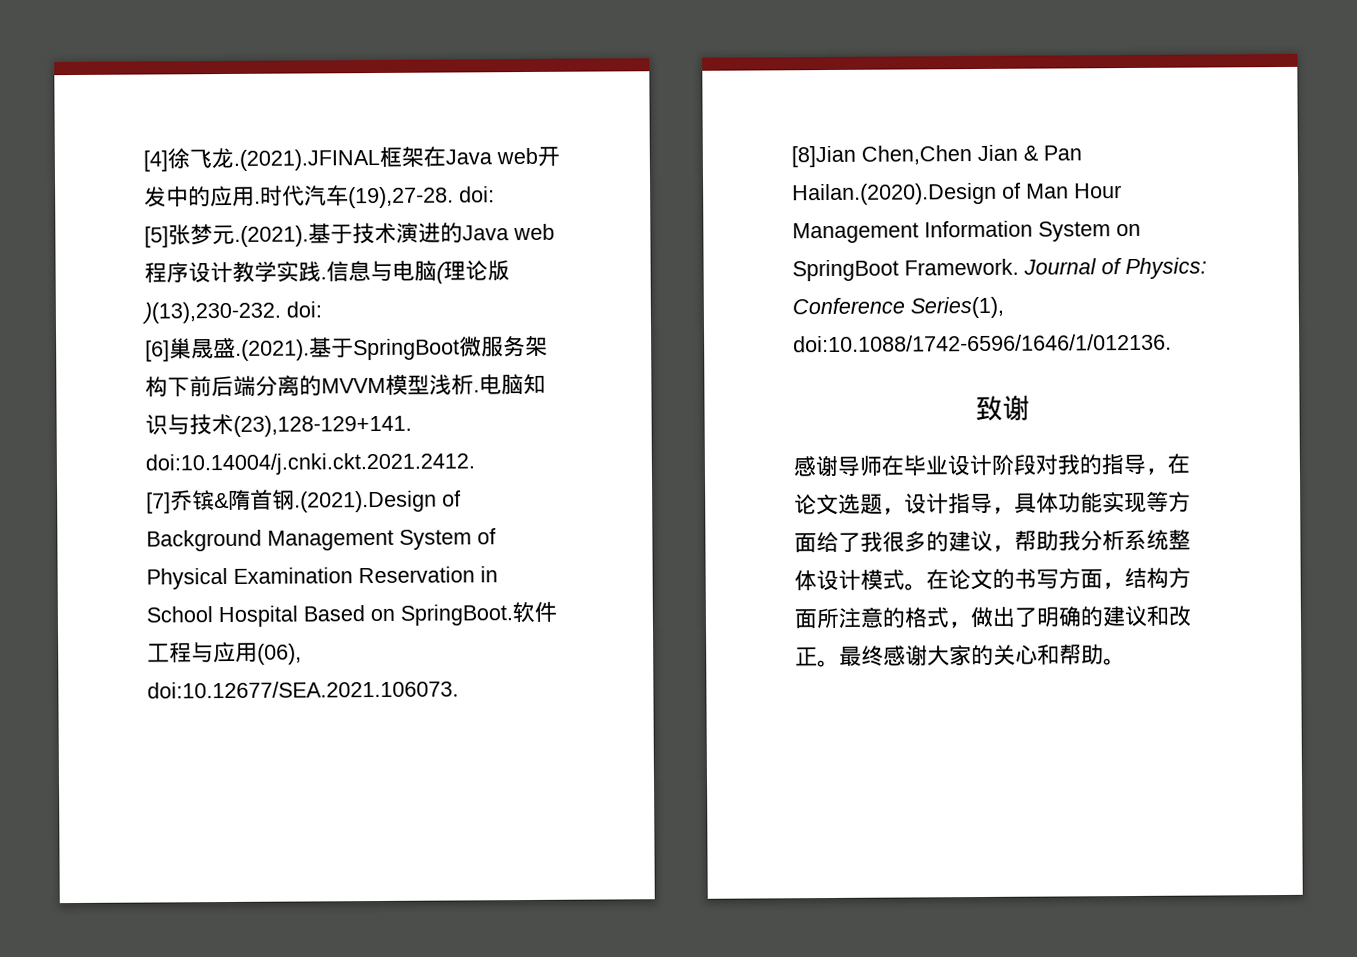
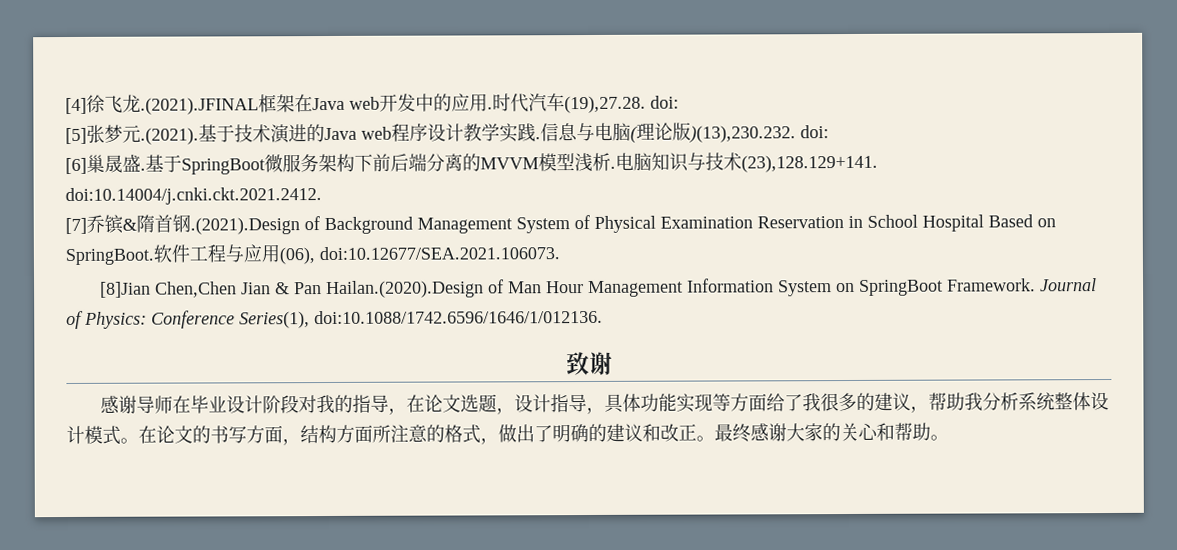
- 时代汽车(19),27-28. doi:
+ 时代汽车(19),27.28. doi:
- 信息与电脑(理论版)(13),230-232. doi:
+ 信息与电脑(理论版)(13),230.232. doi:
- [6]巢晟盛.(2021).基于SpringBoot微服务架构下前后端分离的MVVM模型浅析.
+ [6]巢晟盛.基于SpringBoot微服务架构下前后端分离的MVVM模型浅析.
- 电脑知识与技术(23),128-129+141. doi:10.14004/j.cnki.ckt.2021.2412.
+ 电脑知识与技术(23),128.129+141. doi:10.14004/j.cnki.ckt.2021.2412.
- Journal of Physics: Conference Series(1), doi:10.1088/1742-6596/1646/1/012136.
+ Journal of Physics: Conference Series(1), doi:10.1088/1742.6596/1646/1/012136.

